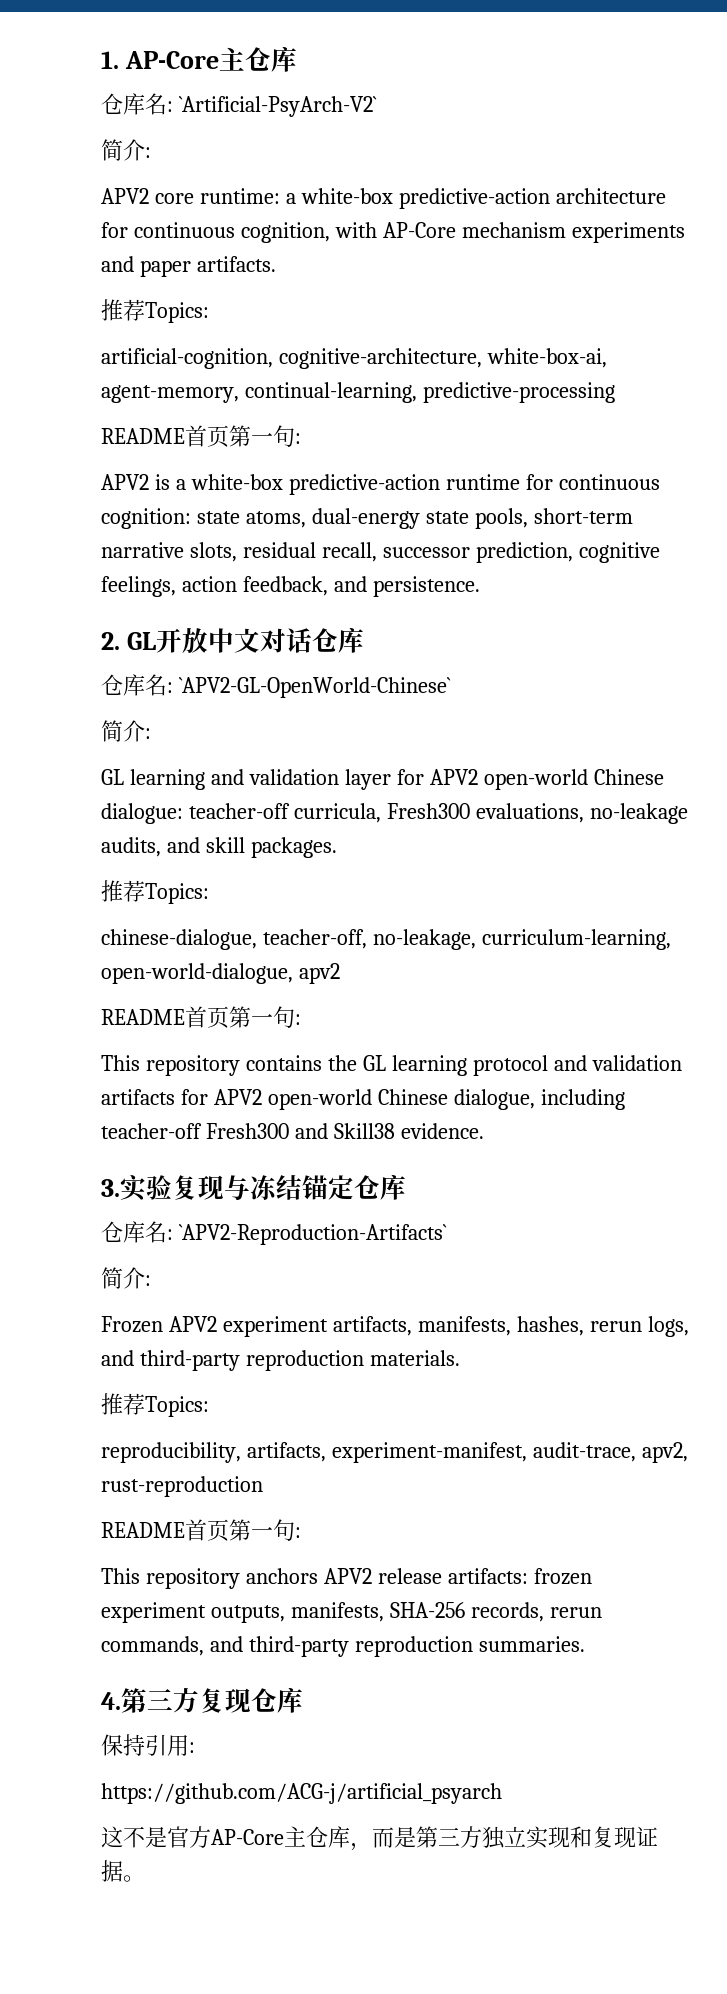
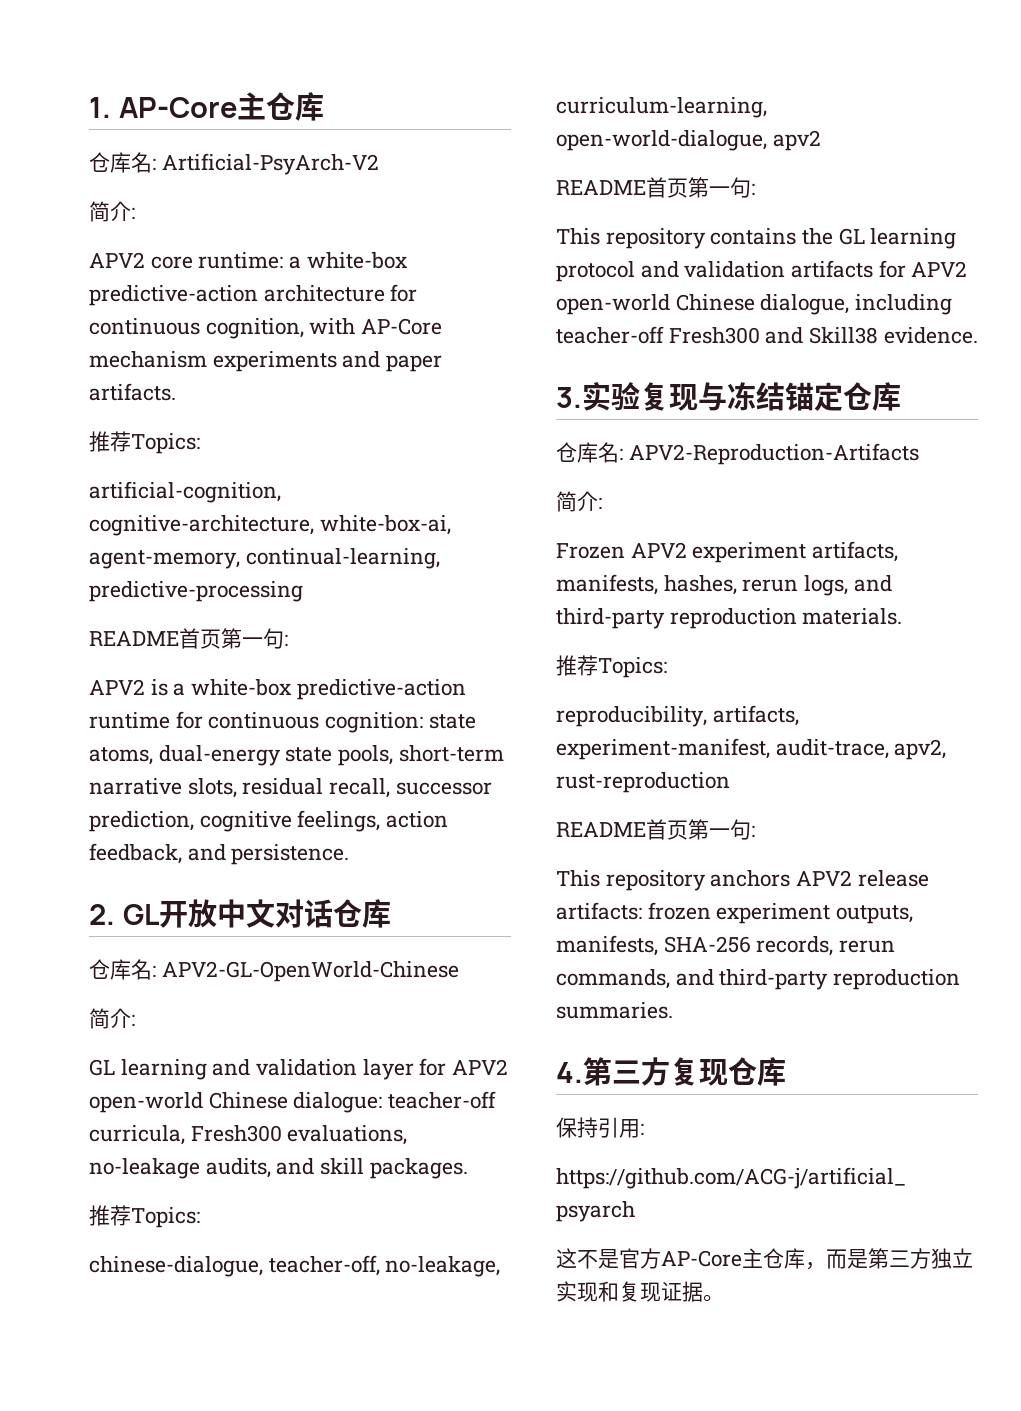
- 仓库名: `Artificial-PsyArch-V2`
+ 仓库名: Artificial-PsyArch-V2
- 仓库名: `APV2-GL-OpenWorld-Chinese`
+ 仓库名: APV2-GL-OpenWorld-Chinese
- 仓库名: `APV2-Reproduction-Artifacts`
+ 仓库名: APV2-Reproduction-Artifacts

